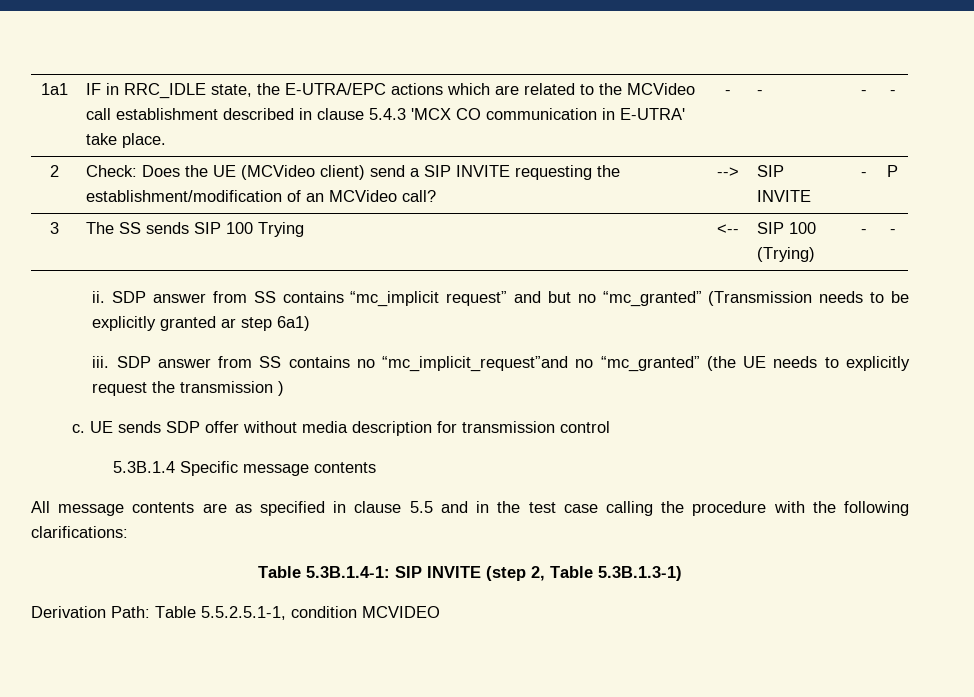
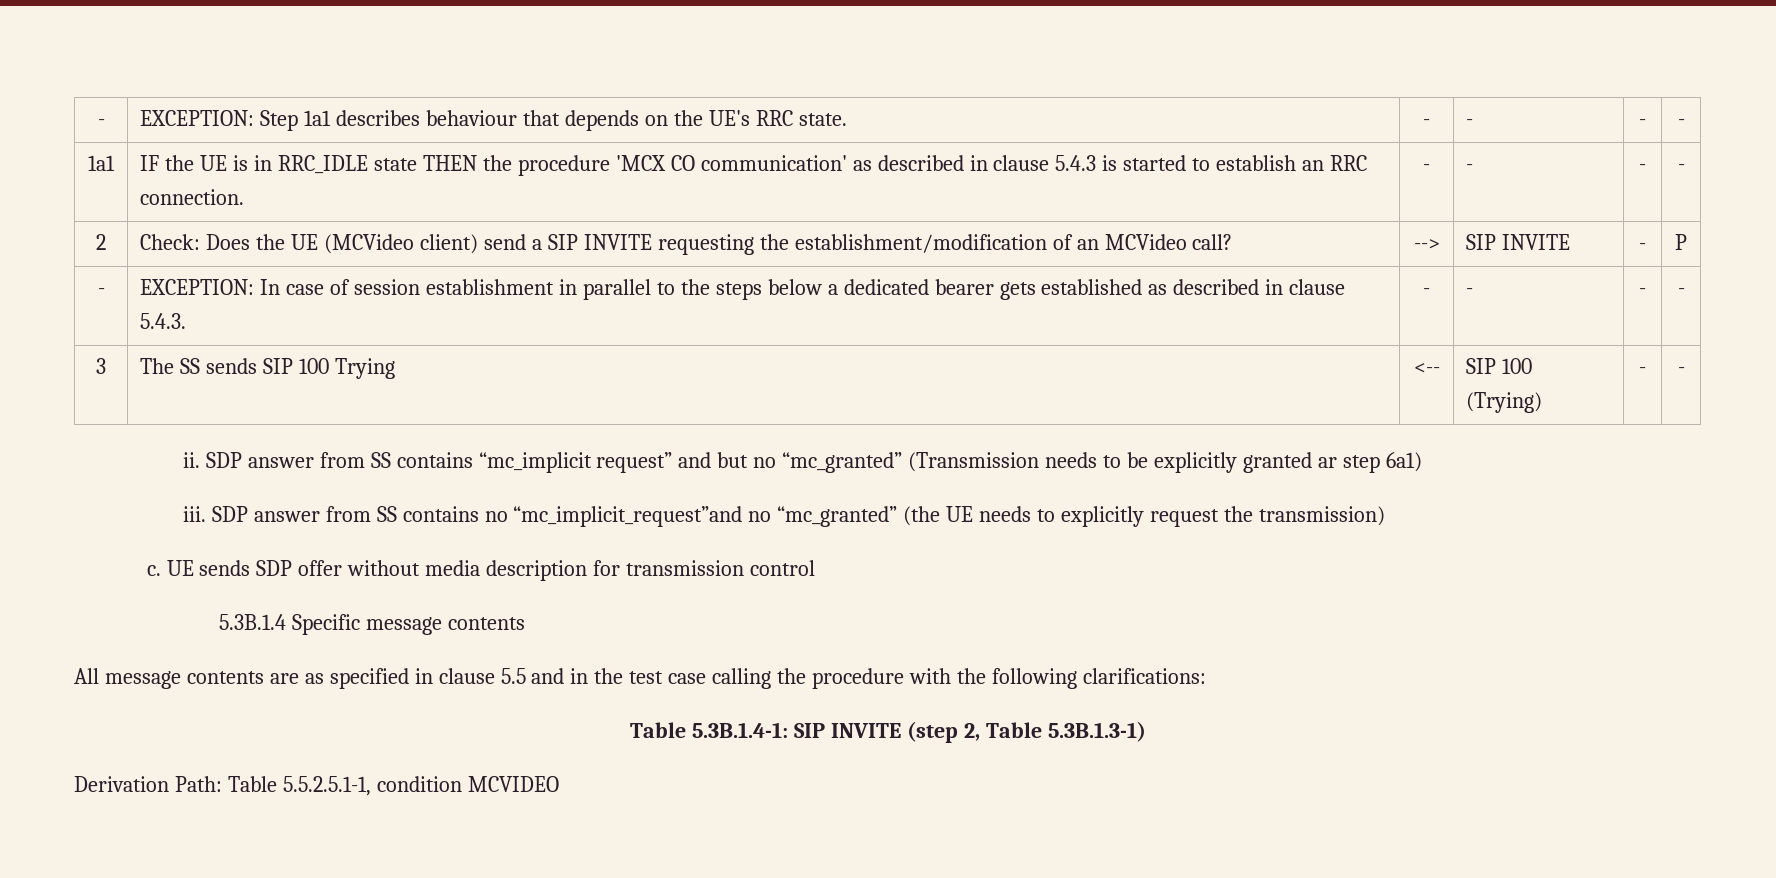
- 1a1 | IF in RRC_IDLE state, the E-UTRA/EPC actions which are related to the MCVideo call establishment described in clause 5.4.3 'MCX CO communication in E-UTRA' take place. | - | - | - | -
+ - | EXCEPTION: Step 1a1 describes behaviour that depends on the UE's RRC state. | - | - | - | -
+ 1a1 | IF the UE is in RRC_IDLE state THEN the procedure 'MCX CO communication' as described in clause 5.4.3 is started to establish an RRC connection. | - | - | - | -
+ - | EXCEPTION: In case of session establishment in parallel to the steps below a dedicated bearer gets established as described in clause 5.4.3. | - | - | - | -
- SDP answer from SS contains no “mc_implicit_request”and no “mc_granted” (the UE needs to explicitly request the transmission )
+ SDP answer from SS contains no “mc_implicit_request”and no “mc_granted” (the UE needs to explicitly request the transmission)

